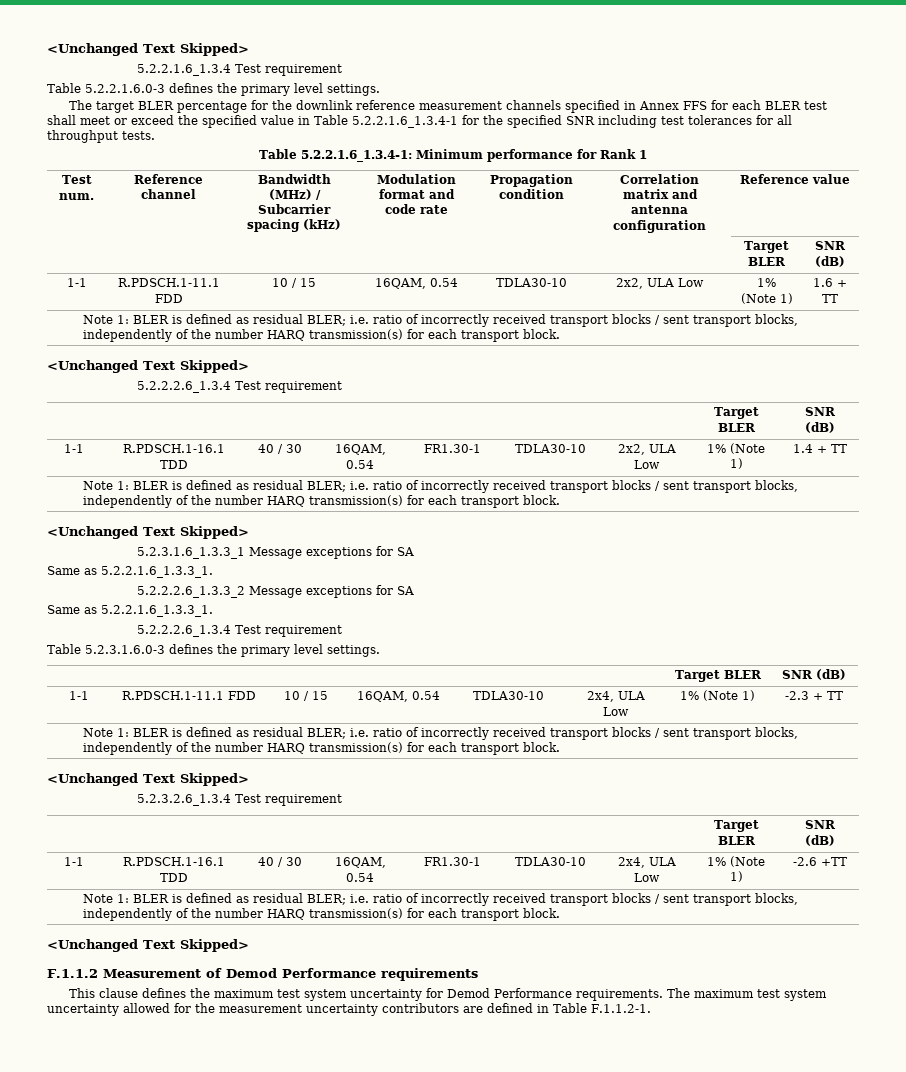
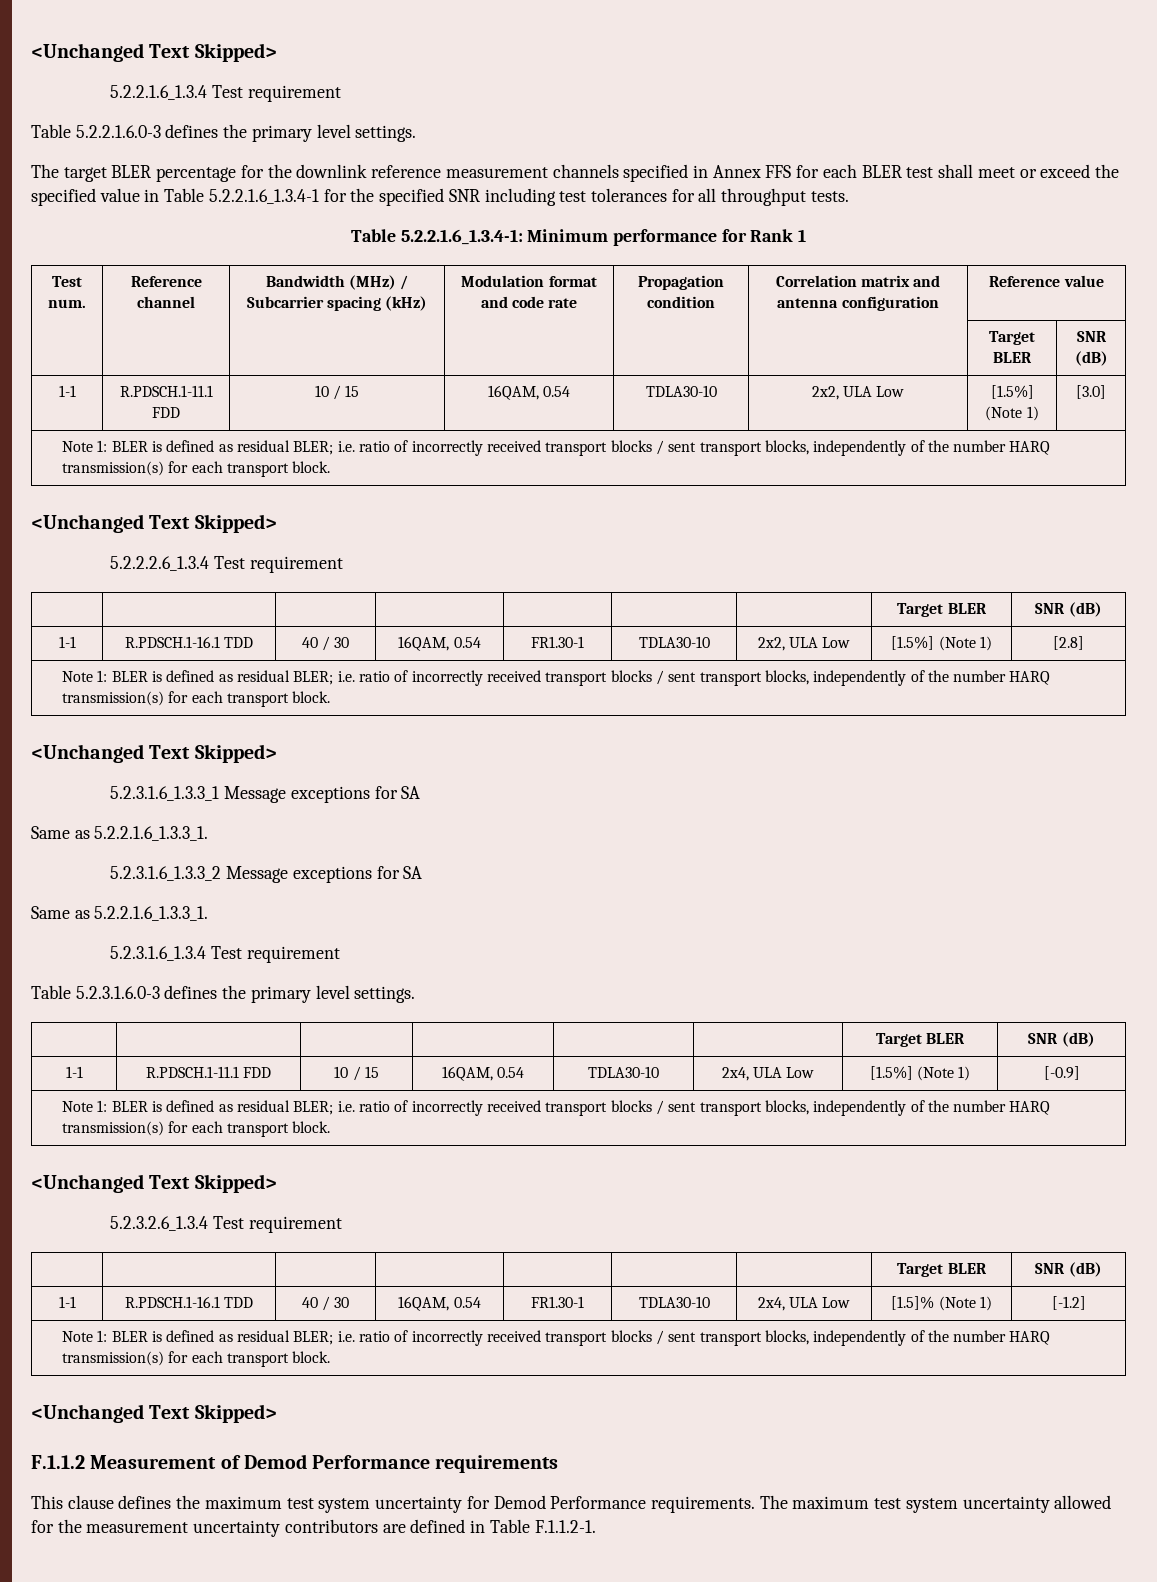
- 1-1 | R.PDSCH.1-11.1 FDD | 10 / 15 | 16QAM, 0.54 | TDLA30-10 | 2x2, ULA Low | 1% (Note 1) | 1.6 + TT
+ 1-1 | R.PDSCH.1-11.1 FDD | 10 / 15 | 16QAM, 0.54 | TDLA30-10 | 2x2, ULA Low | [1.5%] (Note 1) | [3.0]
- 1-1 | R.PDSCH.1-16.1 TDD | 40 / 30 | 16QAM, 0.54 | FR1.30-1 | TDLA30-10 | 2x2, ULA Low | 1% (Note 1) | 1.4 + TT
+ 1-1 | R.PDSCH.1-16.1 TDD | 40 / 30 | 16QAM, 0.54 | FR1.30-1 | TDLA30-10 | 2x2, ULA Low | [1.5%] (Note 1) | [2.8]
- 5.2.2.2.6_1.3.3_2 Message exceptions for SA
+ 5.2.3.1.6_1.3.3_2 Message exceptions for SA
  Same as 5.2.2.1.6_1.3.3_1.
- 5.2.2.2.6_1.3.4 Test requirement
+ 5.2.3.1.6_1.3.4 Test requirement
- 1-1 | R.PDSCH.1-11.1 FDD | 10 / 15 | 16QAM, 0.54 | TDLA30-10 | 2x4, ULA Low | 1% (Note 1) | -2.3 + TT
+ 1-1 | R.PDSCH.1-11.1 FDD | 10 / 15 | 16QAM, 0.54 | TDLA30-10 | 2x4, ULA Low | [1.5%] (Note 1) | [-0.9]
- 1-1 | R.PDSCH.1-16.1 TDD | 40 / 30 | 16QAM, 0.54 | FR1.30-1 | TDLA30-10 | 2x4, ULA Low | 1% (Note 1) | -2.6 +TT
+ 1-1 | R.PDSCH.1-16.1 TDD | 40 / 30 | 16QAM, 0.54 | FR1.30-1 | TDLA30-10 | 2x4, ULA Low | [1.5]% (Note 1) | [-1.2]

